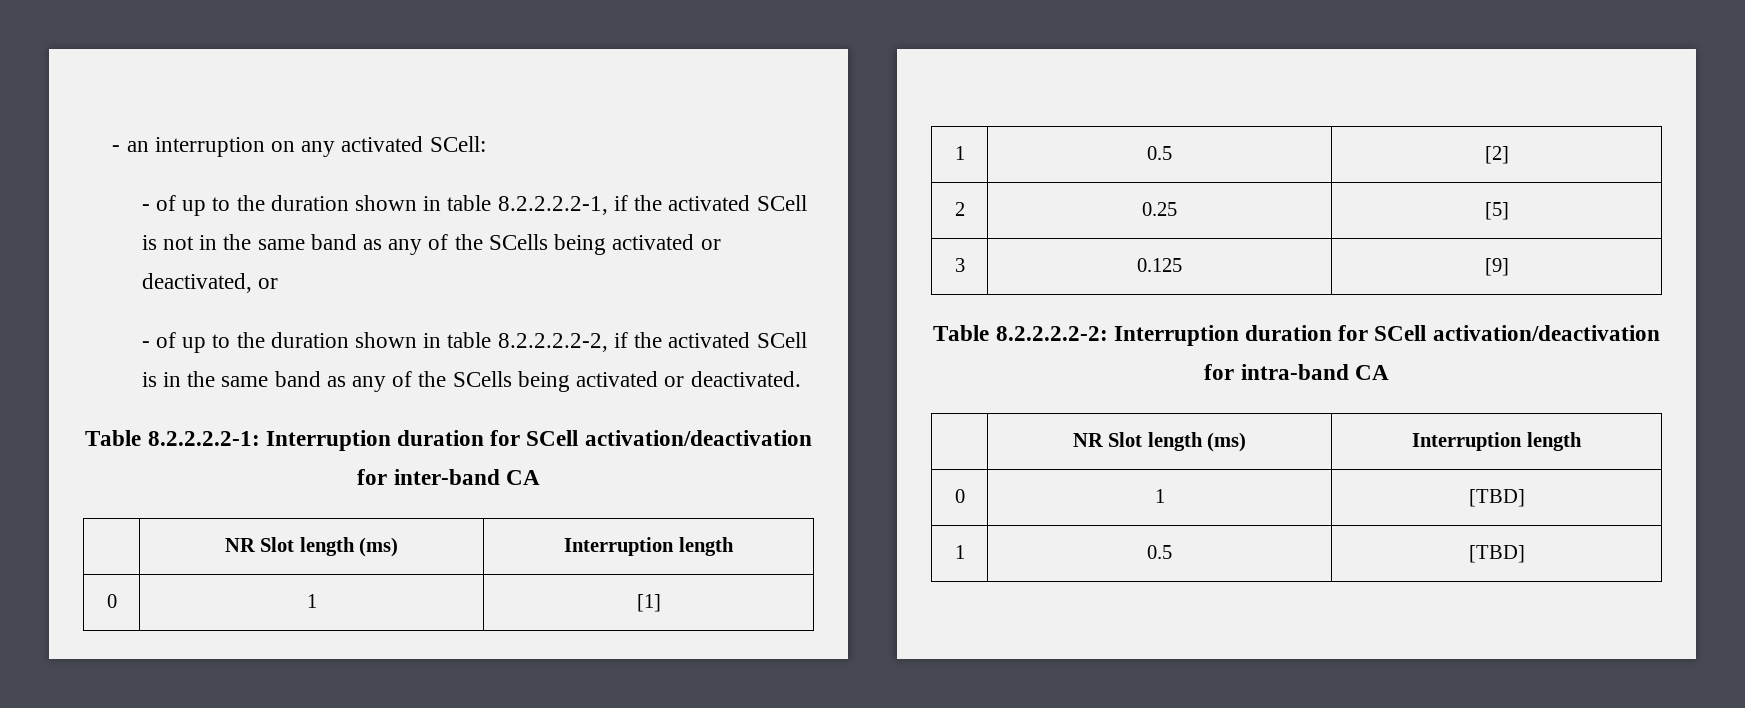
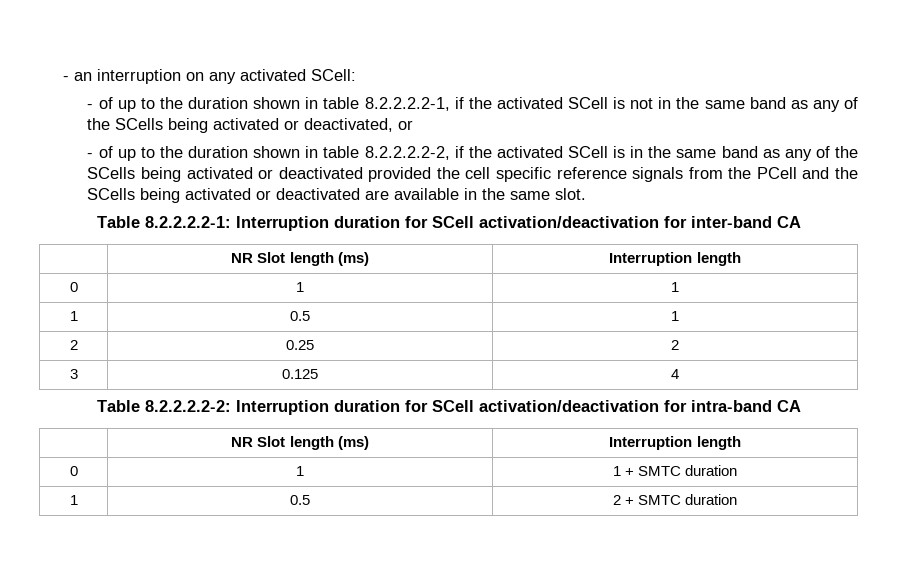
- - of up to the duration shown in table 8.2.2.2.2-2, if the activated SCell is in the same band as any of the SCells being activated or deactivated.
+ - of up to the duration shown in table 8.2.2.2.2-2, if the activated SCell is in the same band as any of the SCells being activated or deactivated provided the cell specific reference signals from the PCell and the SCells being activated or deactivated are available in the same slot.
  Table 8.2.2.2.2-1: Interruption duration for SCell activation/deactivation for inter-band CA
  | NR Slot length (ms) | Interruption length
- 0 | 1 | [1]
- 1 | 0.5 | [2]
+ 0 | 1 | 1
+ 1 | 0.5 | 1
- 2 | 0.25 | [5]
+ 2 | 0.25 | 2
- 3 | 0.125 | [9]
+ 3 | 0.125 | 4
- 0 | 1 | [TBD]
- 1 | 0.5 | [TBD]
+ 0 | 1 | 1 + SMTC duration
+ 1 | 0.5 | 2 + SMTC duration

